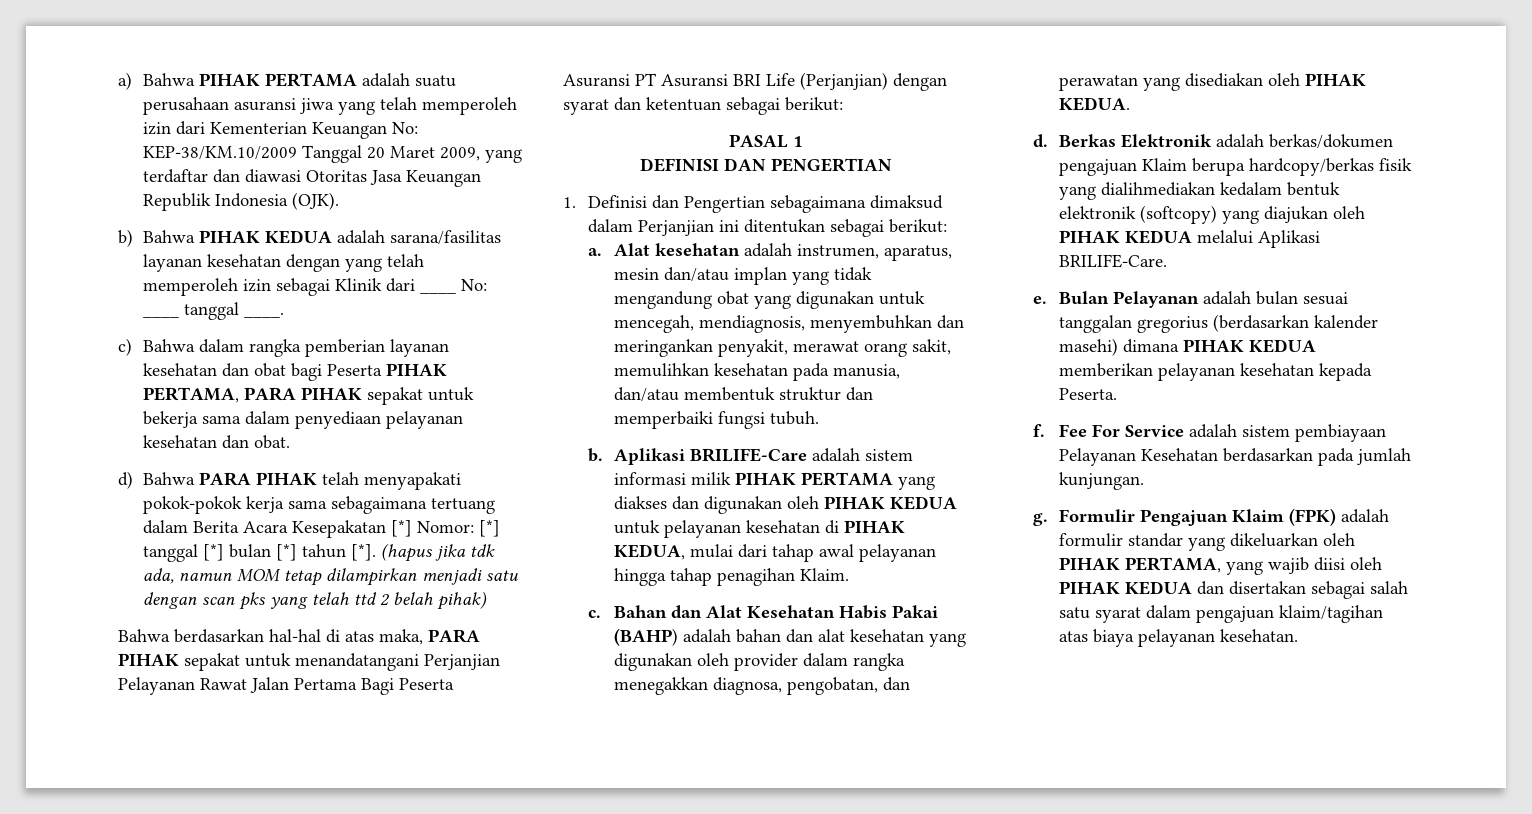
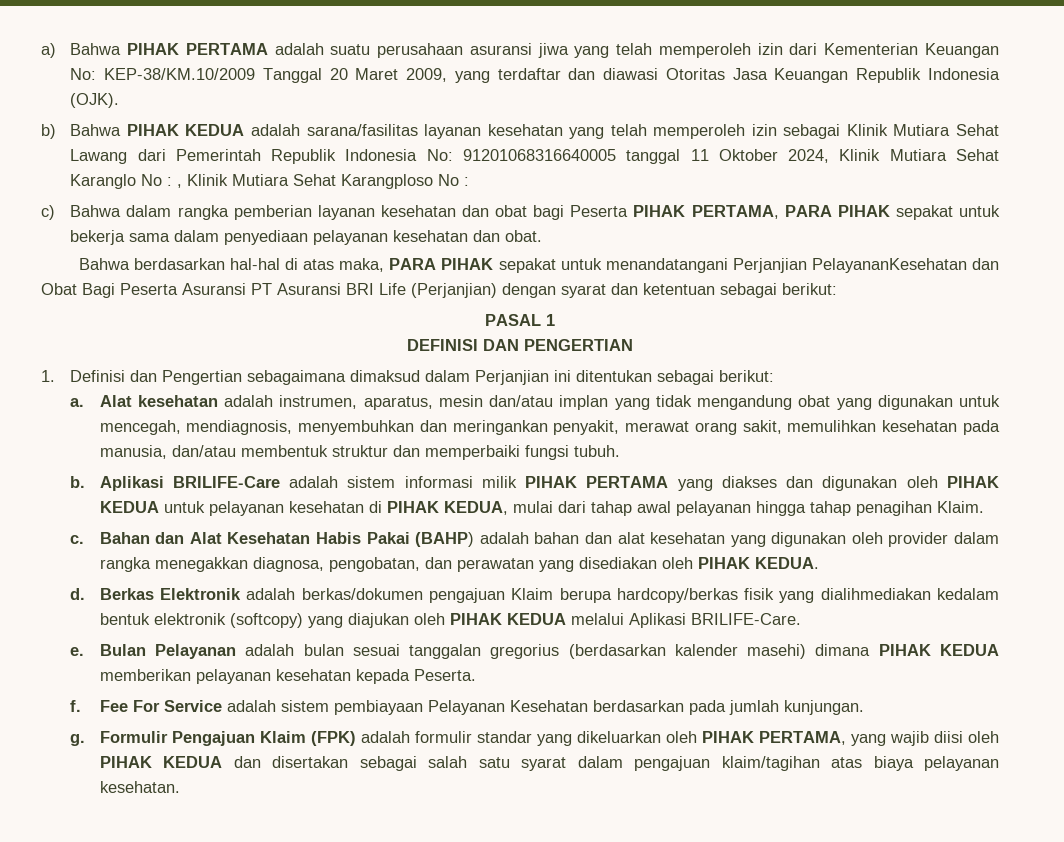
- b) Bahwa PIHAK KEDUA adalah sarana/fasilitas layanan kesehatan dengan yang telah memperoleh izin sebagai Klinik dari ____ No: ____ tanggal ____.
+ b) Bahwa PIHAK KEDUA adalah sarana/fasilitas layanan kesehatan yang telah memperoleh izin sebagai Klinik Mutiara Sehat Lawang dari Pemerintah Republik Indonesia No: 91201068316640005 tanggal 11 Oktober 2024, Klinik Mutiara Sehat Karanglo No : , Klinik Mutiara Sehat Karangploso No :
- d) Bahwa PARA PIHAK telah menyapakati pokok-pokok kerja sama sebagaimana tertuang dalam Berita Acara Kesepakatan [*] Nomor: [*] tanggal [*] bulan [*] tahun [*]. (hapus jika tdk ada, namun MOM tetap dilampirkan menjadi satu dengan scan pks yang telah ttd 2 belah pihak)
- Bahwa berdasarkan hal-hal di atas maka, PARA PIHAK sepakat untuk menandatangani Perjanjian Pelayanan Rawat Jalan Pertama Bagi Peserta Asuransi PT Asuransi BRI Life (Perjanjian) dengan syarat dan ketentuan sebagai berikut:
+ Bahwa berdasarkan hal-hal di atas maka, PARA PIHAK sepakat untuk menandatangani Perjanjian PelayananKesehatan dan Obat Bagi Peserta Asuransi PT Asuransi BRI Life (Perjanjian) dengan syarat dan ketentuan sebagai berikut:

